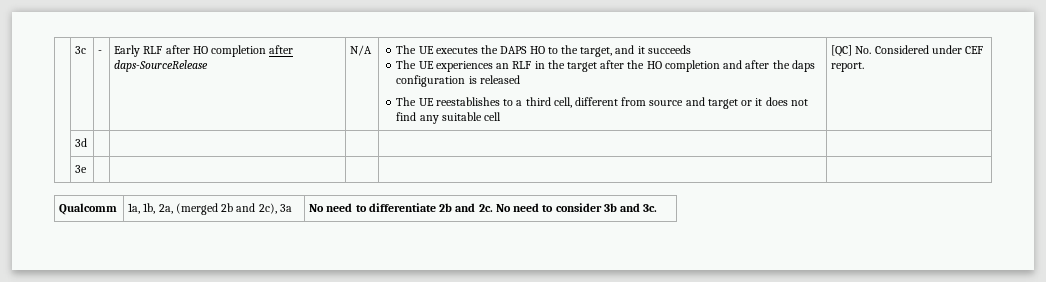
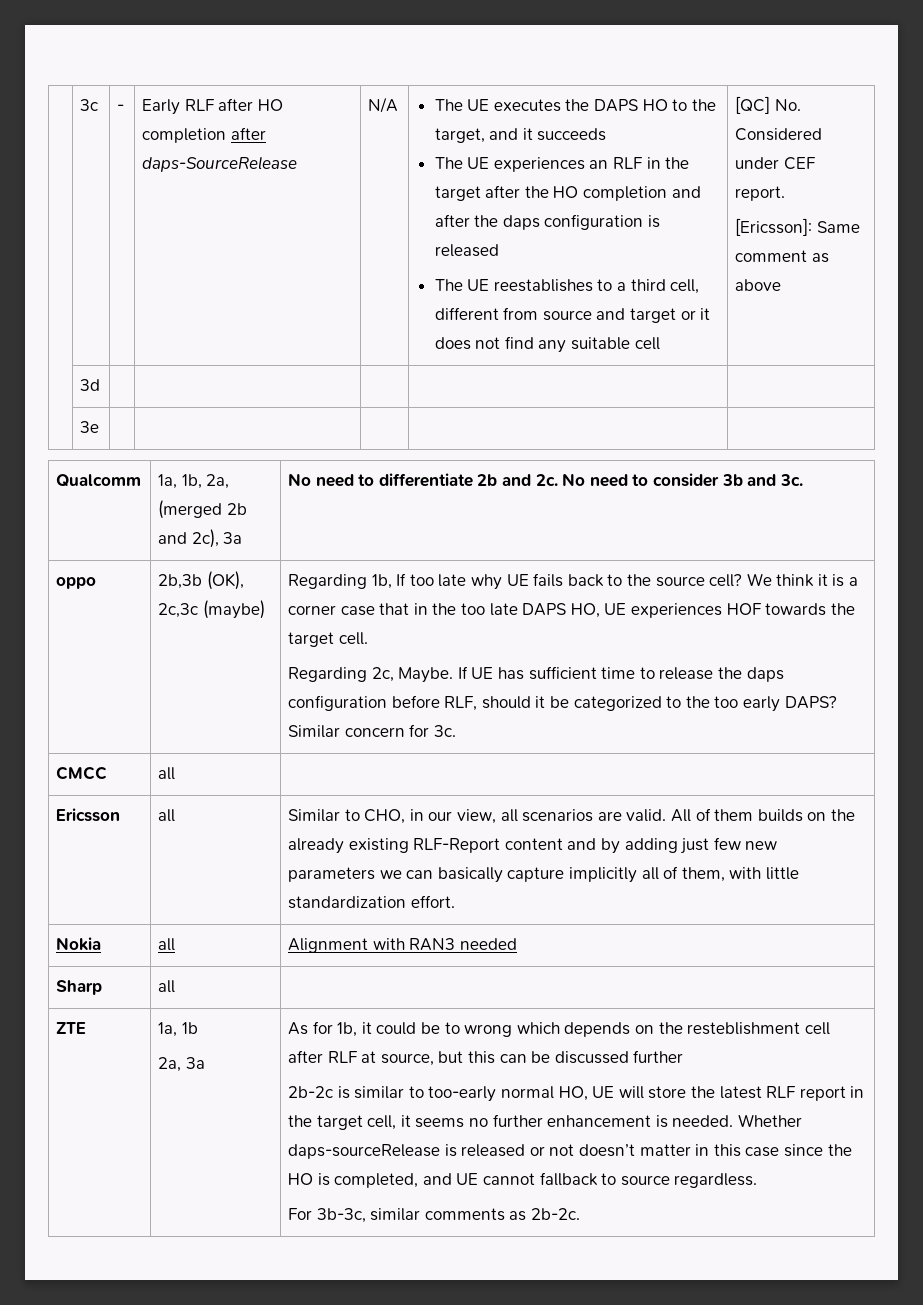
+ [Ericsson]: Same comment as above
+ oppo | 2b,3b (OK), 2c,3c (maybe) | Regarding 1b, If too late why UE fails back to the source cell? We think it is a corner case that in the too late DAPS HO, UE experiences HOF towards the target cell.
+ Regarding 2c, Maybe. If UE has sufficient time to release the daps configuration before RLF, should it be categorized to the too early DAPS? Similar concern for 3c.
+ CMCC | all |
+ Ericsson | all | Similar to CHO, in our view, all scenarios are valid. All of them builds on the already existing RLF-Report content and by adding just few new parameters we can basically capture implicitly all of them, with little standardization effort.
+ Nokia | all | Alignment with RAN3 needed
+ Sharp | all |
+ ZTE | 1a, 1b
+ 2a, 3a | As for 1b, it could be to wrong which depends on the resteblishment cell after RLF at source, but this can be discussed further
+ 2b-2c is similar to too-early normal HO, UE will store the latest RLF report in the target cell, it seems no further enhancement is needed. Whether daps-sourceRelease is released or not doesn’t matter in this case since the HO is completed, and UE cannot fallback to source regardless.
+ For 3b-3c, similar comments as 2b-2c.

